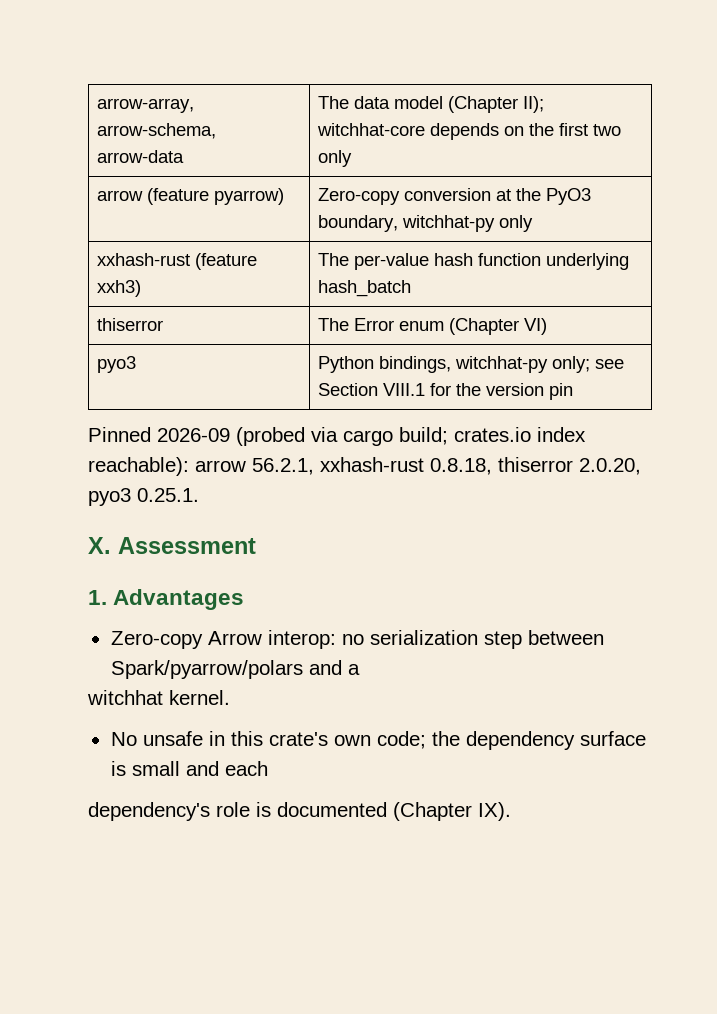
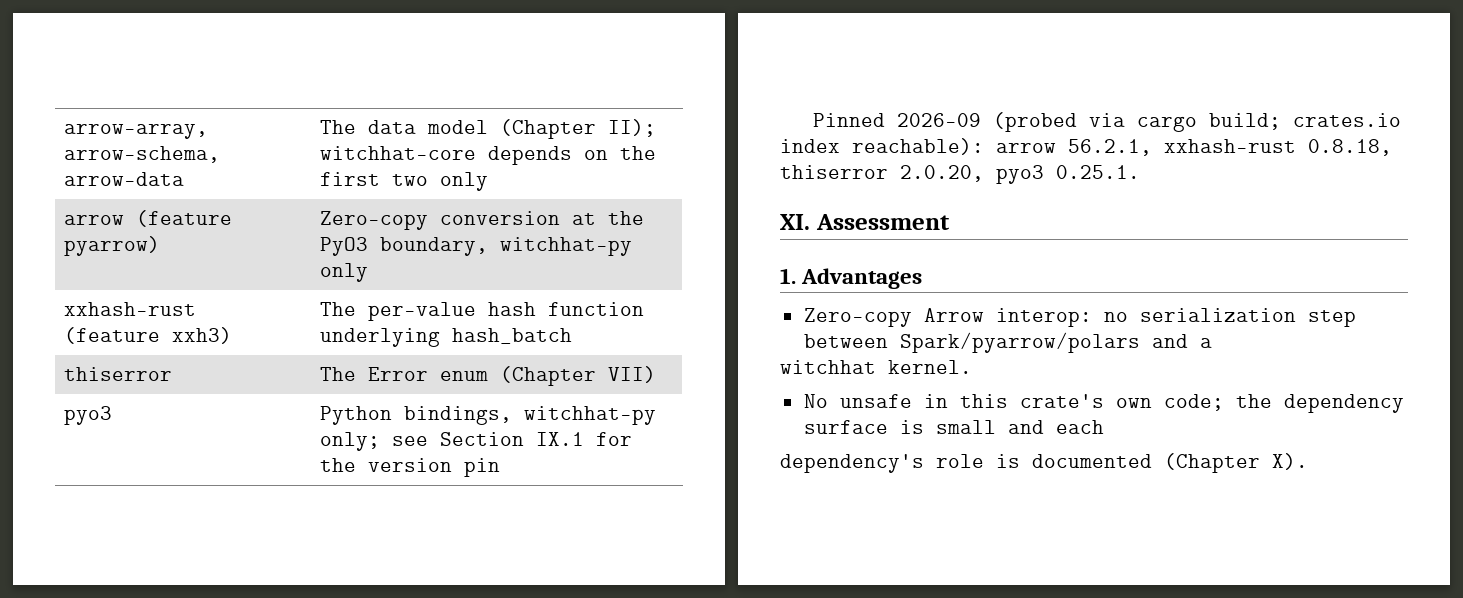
- thiserror | The Error enum (Chapter VI)
+ thiserror | The Error enum (Chapter VII)
- pyo3 | Python bindings, witchhat-py only; see Section VIII.1 for the version pin
+ pyo3 | Python bindings, witchhat-py only; see Section IX.1 for the version pin
- X. Assessment
+ XI. Assessment
- dependency's role is documented (Chapter IX).
+ dependency's role is documented (Chapter X).

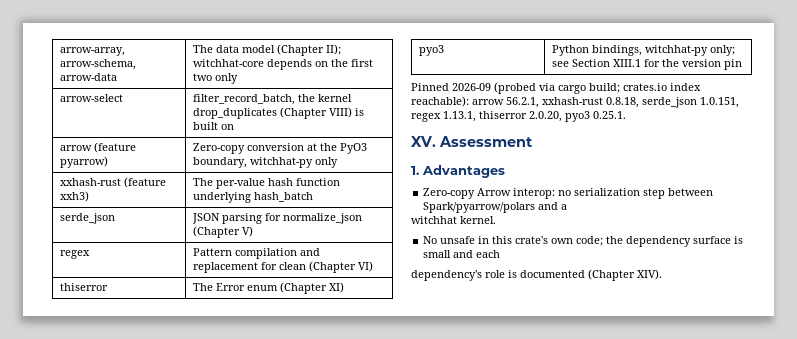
+ arrow-select | filter_record_batch, the kernel drop_duplicates (Chapter VIII) is built on
+ serde_json | JSON parsing for normalize_json (Chapter V)
+ regex | Pattern compilation and replacement for clean (Chapter VI)
- thiserror | The Error enum (Chapter VII)
+ thiserror | The Error enum (Chapter XI)
- pyo3 | Python bindings, witchhat-py only; see Section IX.1 for the version pin
+ pyo3 | Python bindings, witchhat-py only; see Section XIII.1 for the version pin
- Pinned 2026-09 (probed via cargo build; crates.io index reachable): arrow 56.2.1, xxhash-rust 0.8.18, thiserror 2.0.20, pyo3 0.25.1.
+ Pinned 2026-09 (probed via cargo build; crates.io index reachable): arrow 56.2.1, xxhash-rust 0.8.18, serde_json 1.0.151, regex 1.13.1, thiserror 2.0.20, pyo3 0.25.1.
- XI. Assessment
+ XV. Assessment
- dependency's role is documented (Chapter X).
+ dependency's role is documented (Chapter XIV).

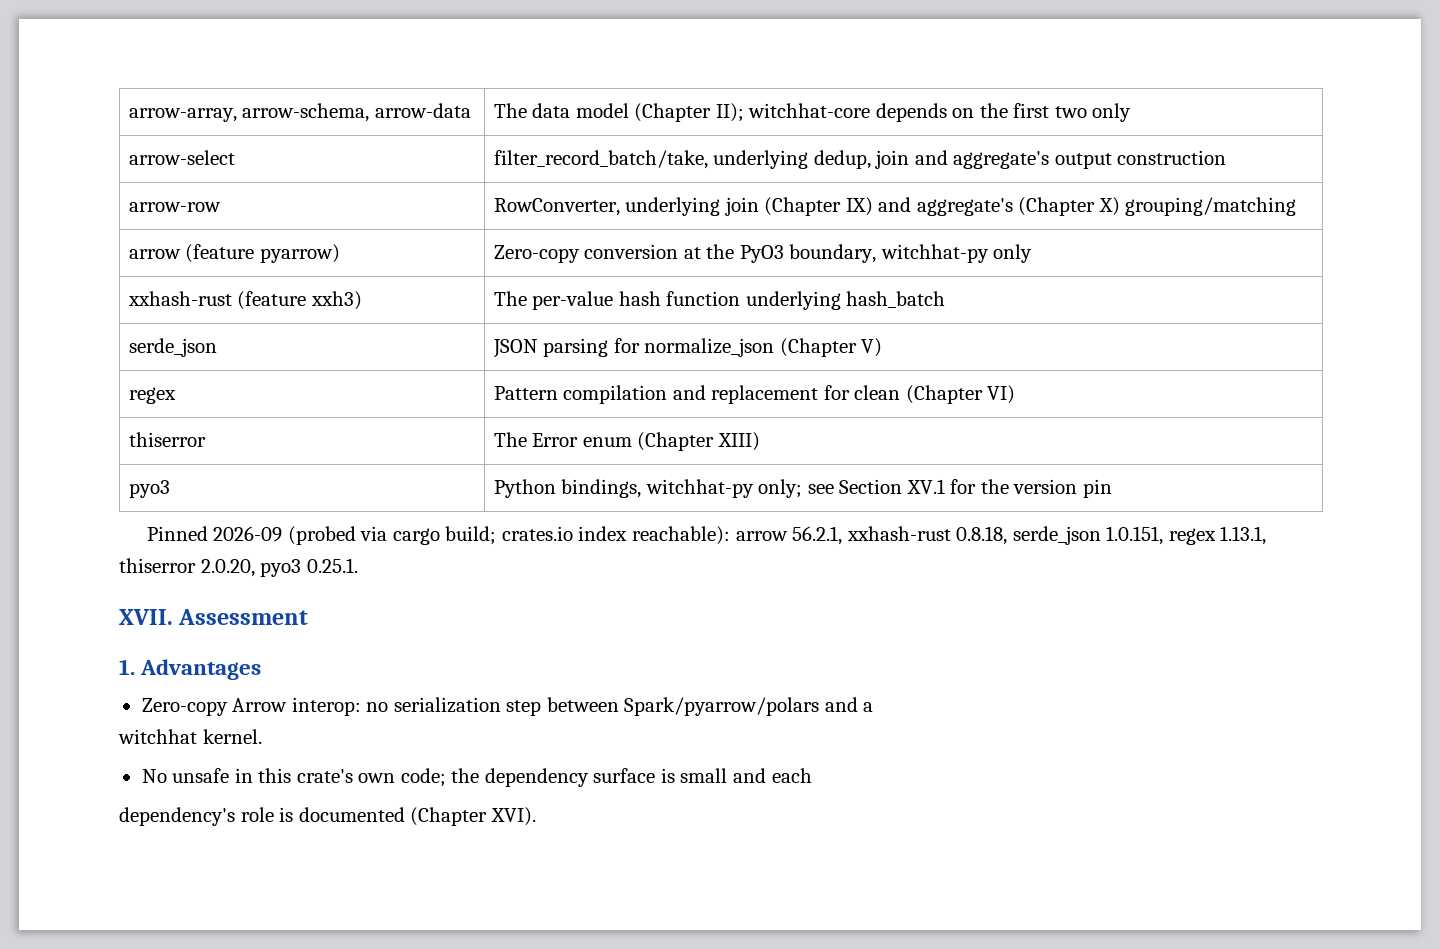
- arrow-select | filter_record_batch, the kernel drop_duplicates (Chapter VIII) is built on
+ arrow-select | filter_record_batch/take, underlying dedup, join and aggregate's output construction
+ arrow-row | RowConverter, underlying join (Chapter IX) and aggregate's (Chapter X) grouping/matching
- thiserror | The Error enum (Chapter XI)
+ thiserror | The Error enum (Chapter XIII)
- pyo3 | Python bindings, witchhat-py only; see Section XIII.1 for the version pin
+ pyo3 | Python bindings, witchhat-py only; see Section XV.1 for the version pin
- XV. Assessment
+ XVII. Assessment
- dependency's role is documented (Chapter XIV).
+ dependency's role is documented (Chapter XVI).

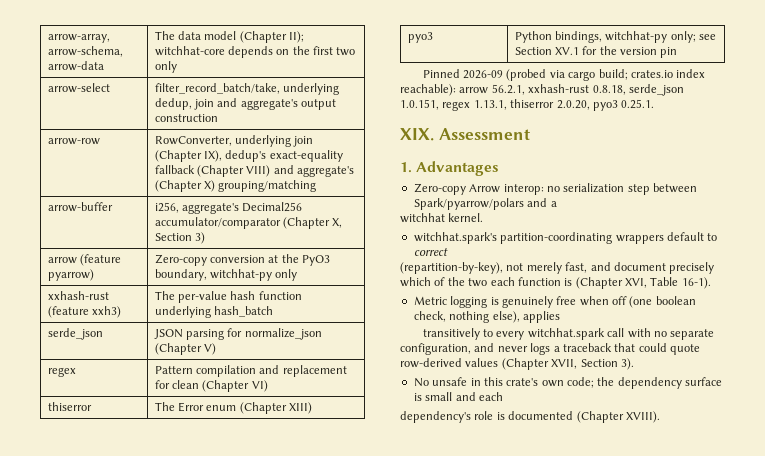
- arrow-row | RowConverter, underlying join (Chapter IX) and aggregate's (Chapter X) grouping/matching
+ arrow-row | RowConverter, underlying join (Chapter IX), dedup's exact-equality fallback (Chapter VIII) and aggregate's (Chapter X) grouping/matching
+ arrow-buffer | i256, aggregate's Decimal256 accumulator/comparator (Chapter X, Section 3)
- XVII. Assessment
+ XIX. Assessment
+ witchhat.spark's partition-coordinating wrappers default to correct
+ (repartition-by-key), not merely fast, and document precisely which of the two each function is (Chapter XVI, Table 16-1).
+ Metric logging is genuinely free when off (one boolean check, nothing else), applies
+ transitively to every witchhat.spark call with no separate configuration, and never logs a traceback that could quote row-derived values (Chapter XVII, Section 3).
- dependency's role is documented (Chapter XVI).
+ dependency's role is documented (Chapter XVIII).

